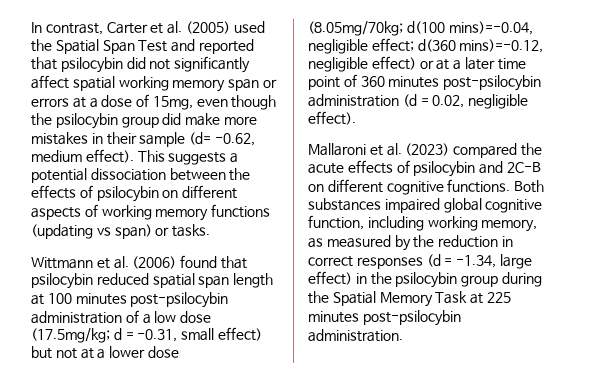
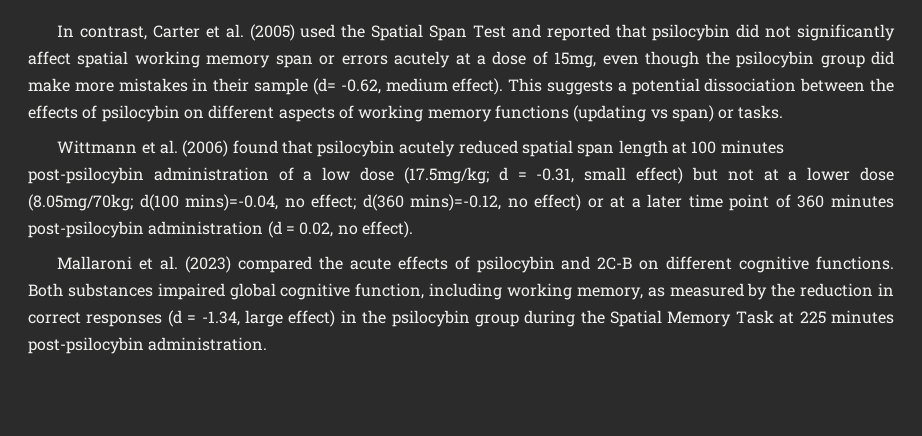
- In contrast, Carter et al. (2005) used the Spatial Span Test and reported that psilocybin did not significantly affect spatial working memory span or errors at a dose of 15mg, even though the psilocybin group did make more mistakes in their sample (d= -0.62, medium effect).
+ In contrast, Carter et al. (2005) used the Spatial Span Test and reported that psilocybin did not significantly affect spatial working memory span or errors acutely at a dose of 15mg, even though the psilocybin group did make more mistakes in their sample (d= -0.62, medium effect).
- Wittmann et al. (2006) found that psilocybin reduced spatial span length at 100 minutes post-psilocybin administration of a low dose (17.5mg/kg; d = -0.31, small effect) but not at a lower dose (8.05mg/70kg; d(100 mins)=-0.04, negligible effect; d(360 mins)=-0.12, negligible effect) or at a later time point of 360 minutes post-psilocybin administration (d = 0.02, negligible effect).
+ Wittmann et al. (2006) found that psilocybin acutely reduced spatial span length at 100 minutes post-psilocybin administration of a low dose (17.5mg/kg; d = -0.31, small effect) but not at a lower dose (8.05mg/70kg; d(100 mins)=-0.04, no effect; d(360 mins)=-0.12, no effect) or at a later time point of 360 minutes post-psilocybin administration (d = 0.02, no effect).

